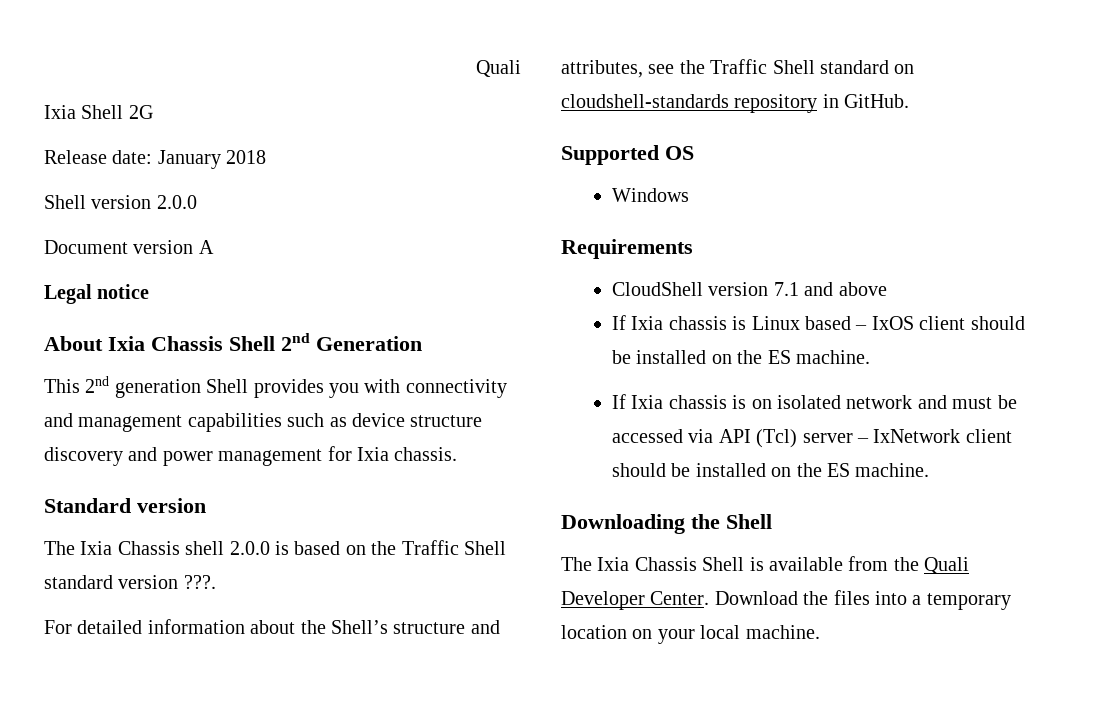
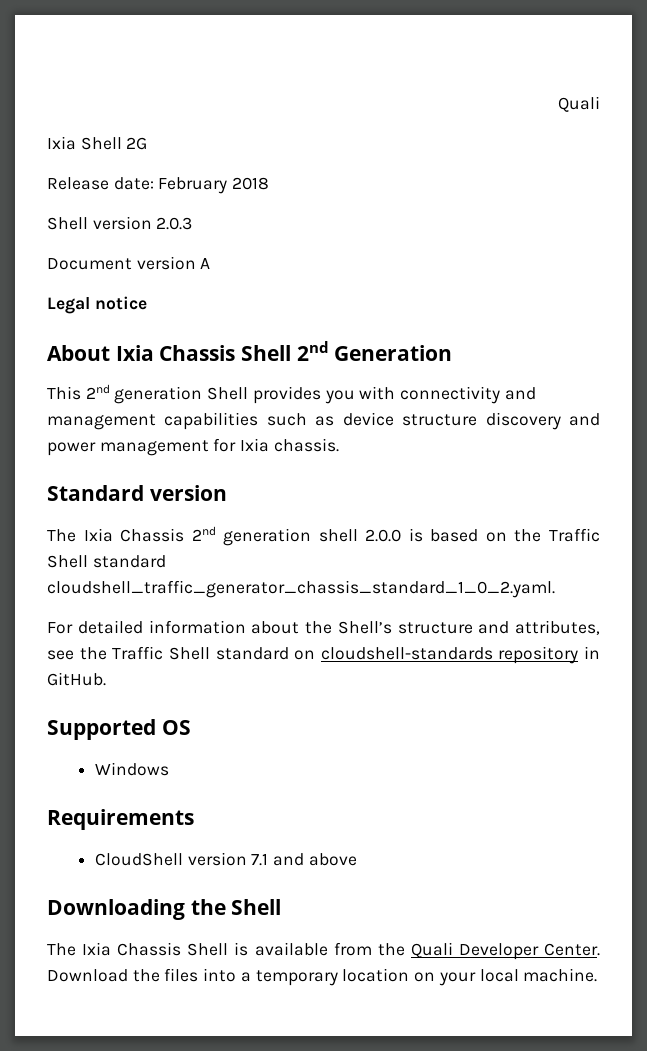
- Release date: January 2018
+ Release date: February 2018
- Shell version 2.0.0
+ Shell version 2.0.3
- The Ixia Chassis shell 2.0.0 is based on the Traffic Shell standard version ???.
+ The Ixia Chassis 2nd generation shell 2.0.0 is based on the Traffic Shell standard cloudshell_traffic_generator_chassis_standard_1_0_2.yaml.
- If Ixia chassis is Linux based – IxOS client should be installed on the ES machine.
- If Ixia chassis is on isolated network and must be accessed via API (Tcl) server – IxNetwork client should be installed on the ES machine.

